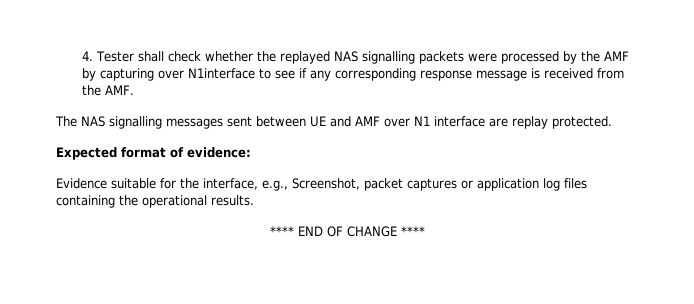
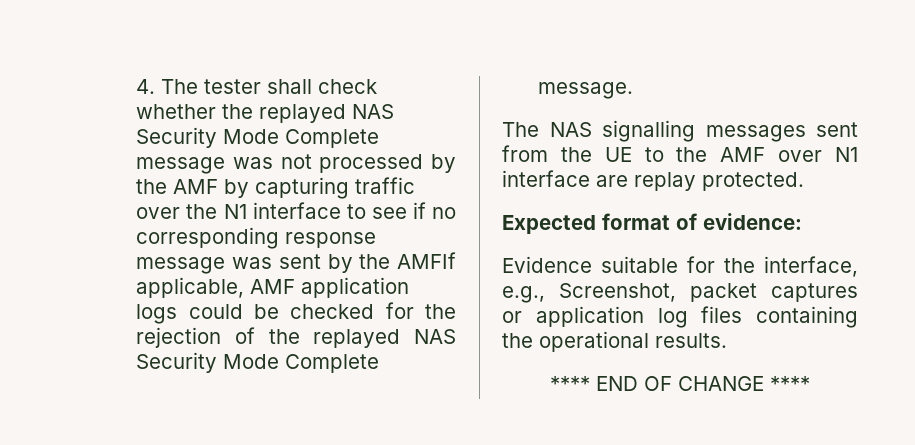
- 4. Tester shall check whether the replayed NAS signalling packets were processed by the AMF by capturing over N1interface to see if any corresponding response message is received from the AMF.
+ 4. The tester shall check whether the replayed NAS Security Mode Complete message was not processed by the AMF by capturing traffic over the N1 interface to see if no corresponding response message was sent by the AMFIf applicable, AMF application logs could be checked for the rejection of the replayed NAS Security Mode Complete message.
- The NAS signalling messages sent between UE and AMF over N1 interface are replay protected.
+ The NAS signalling messages sent from the UE to the AMF over N1 interface are replay protected.

